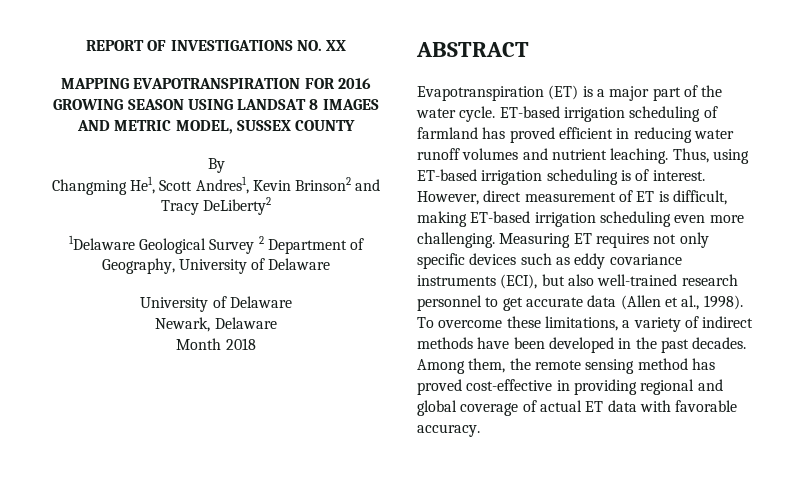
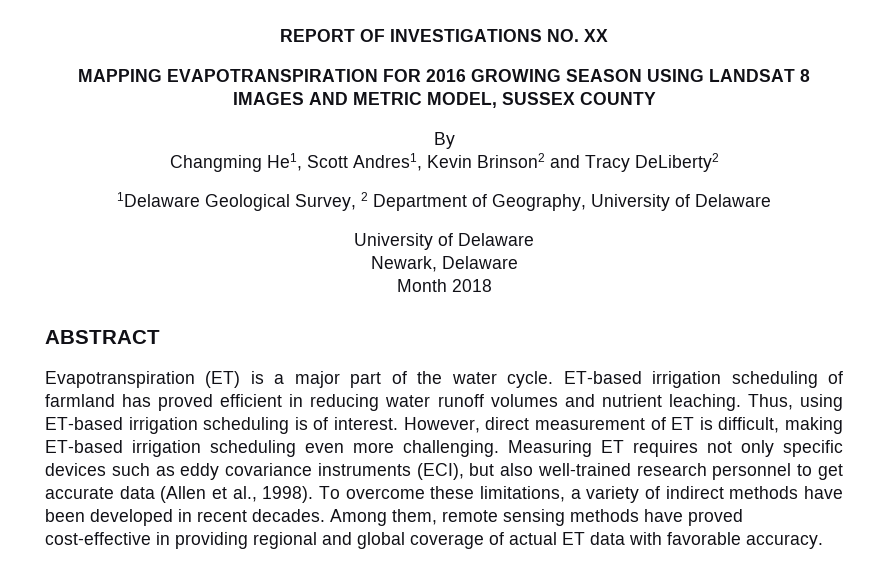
- 1Delaware Geological Survey 2 Department of Geography, University of Delaware
+ 1Delaware Geological Survey, 2 Department of Geography, University of Delaware
- To overcome these limitations, a variety of indirect methods have been developed in the past decades.
+ To overcome these limitations, a variety of indirect methods have been developed in recent decades.
- Among them, the remote sensing method has proved cost-effective in providing regional and global coverage of actual ET data with favorable accuracy.
+ Among them, remote sensing methods have proved cost-effective in providing regional and global coverage of actual ET data with favorable accuracy.

